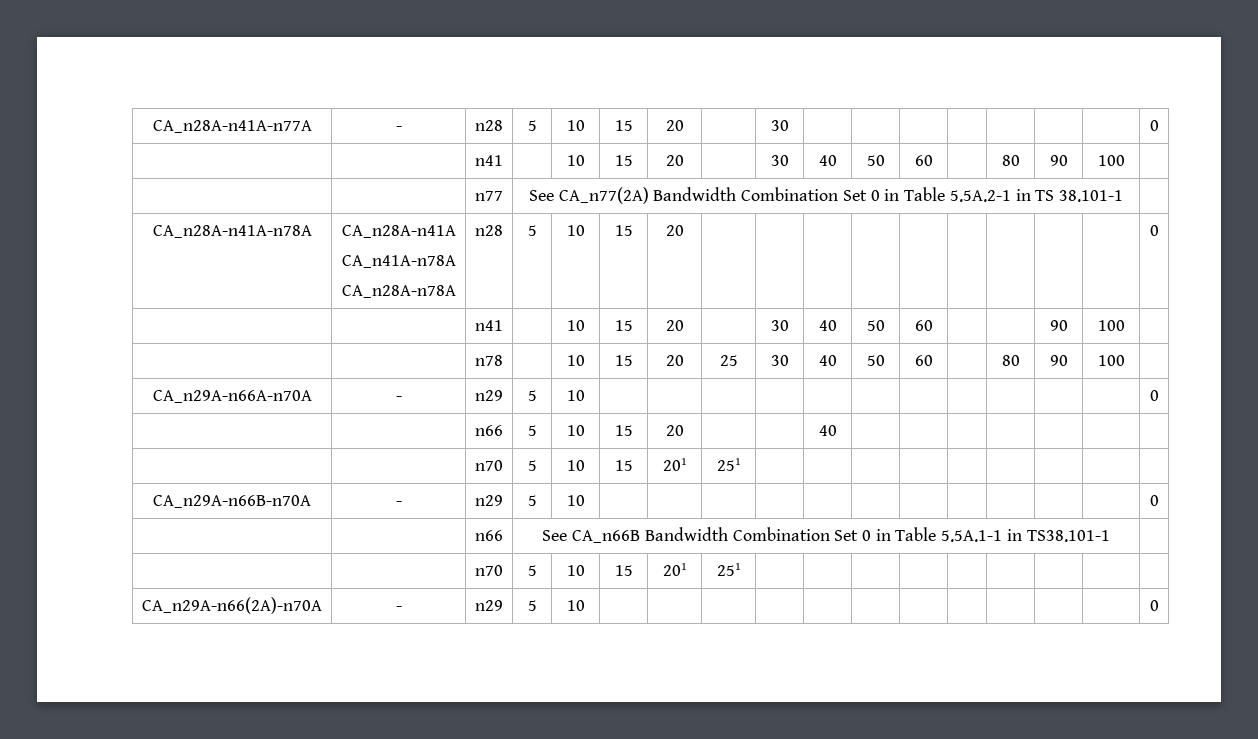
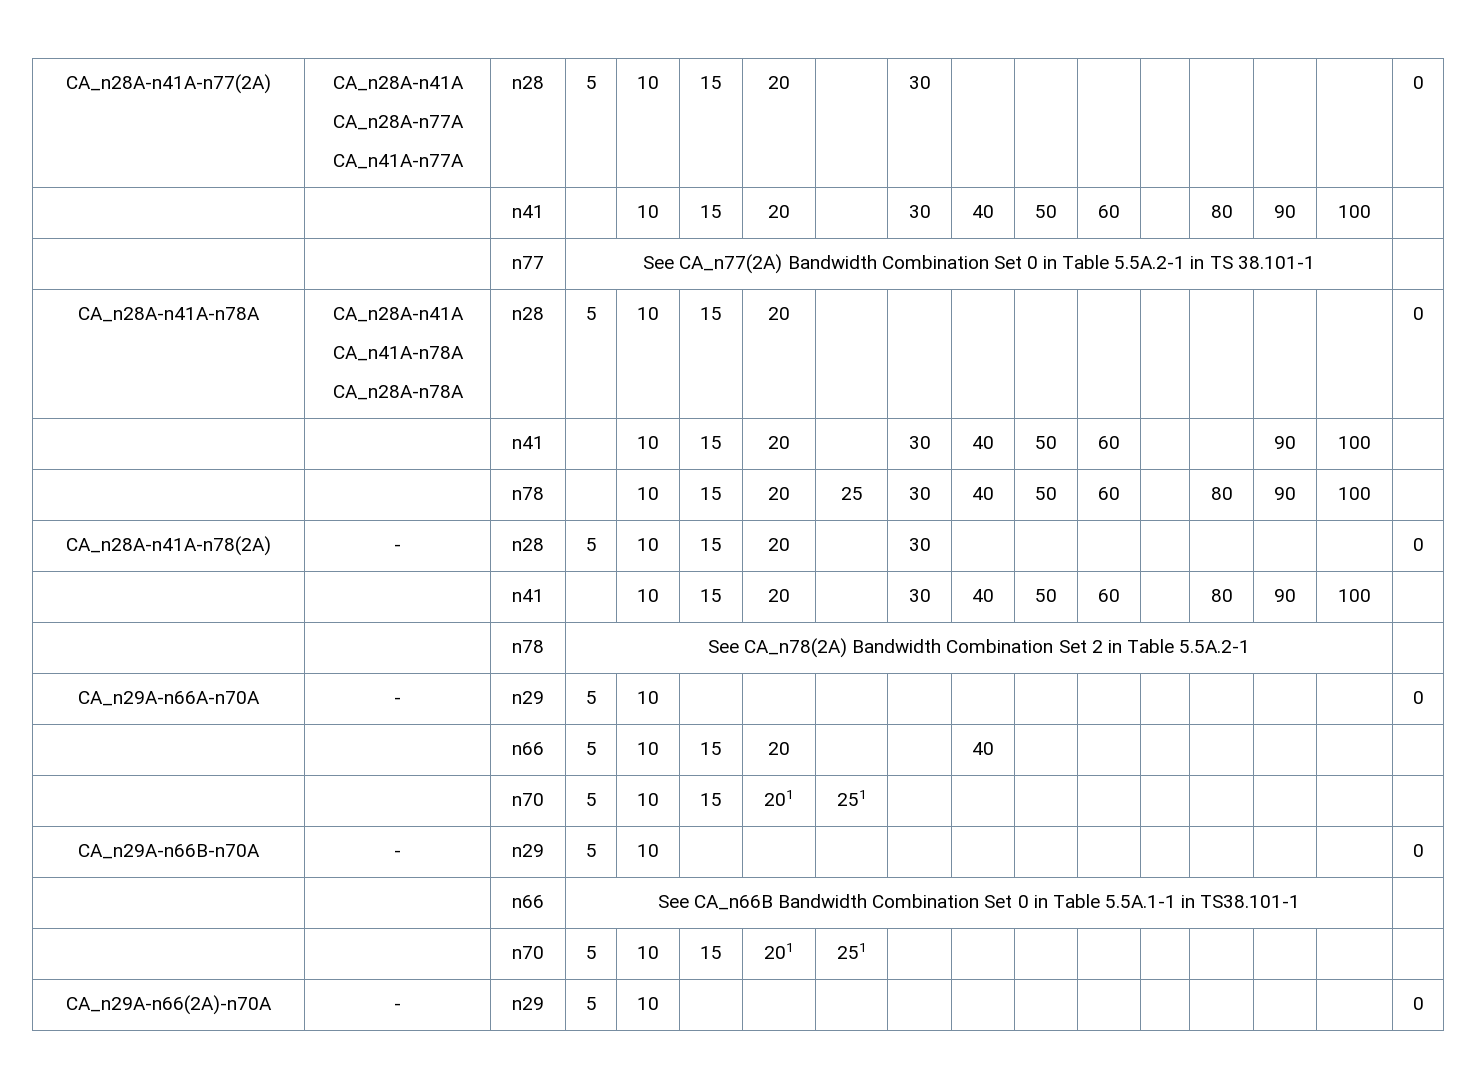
- CA_n28A-n41A-n77A | - | n28 | 5 | 10 | 15 | 20 | | 30 | | | | | | | | 0
+ CA_n28A-n41A-n77(2A) | CA_n28A-n41A
+ CA_n28A-n77A
+ CA_n41A-n77A | n28 | 5 | 10 | 15 | 20 | | 30 | | | | | | | | 0
+ CA_n28A-n41A-n78(2A) | - | n28 | 5 | 10 | 15 | 20 | | 30 | | | | | | | | 0
+ | | n41 | | 10 | 15 | 20 | | 30 | 40 | 50 | 60 | | 80 | 90 | 100 |
+ | | n78 | See CA_n78(2A) Bandwidth Combination Set 2 in Table 5.5A.2-1 |

